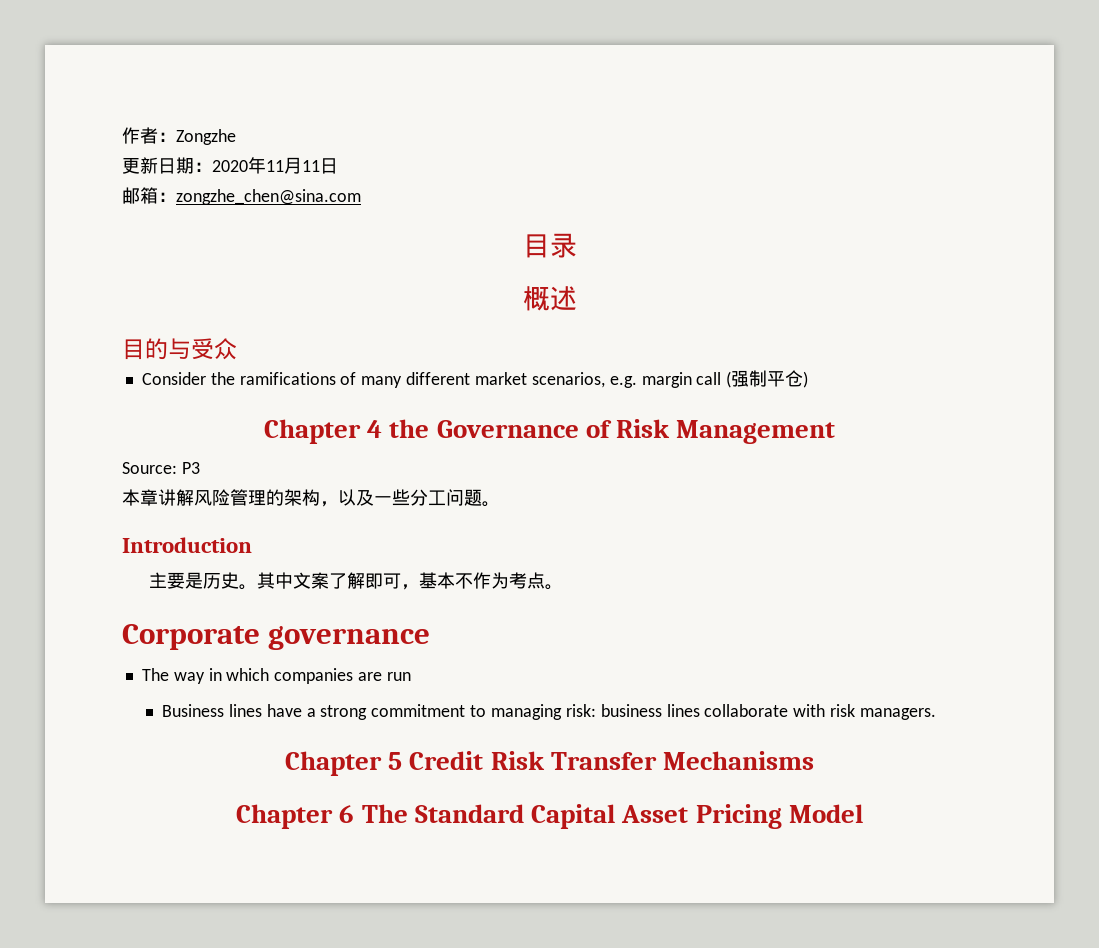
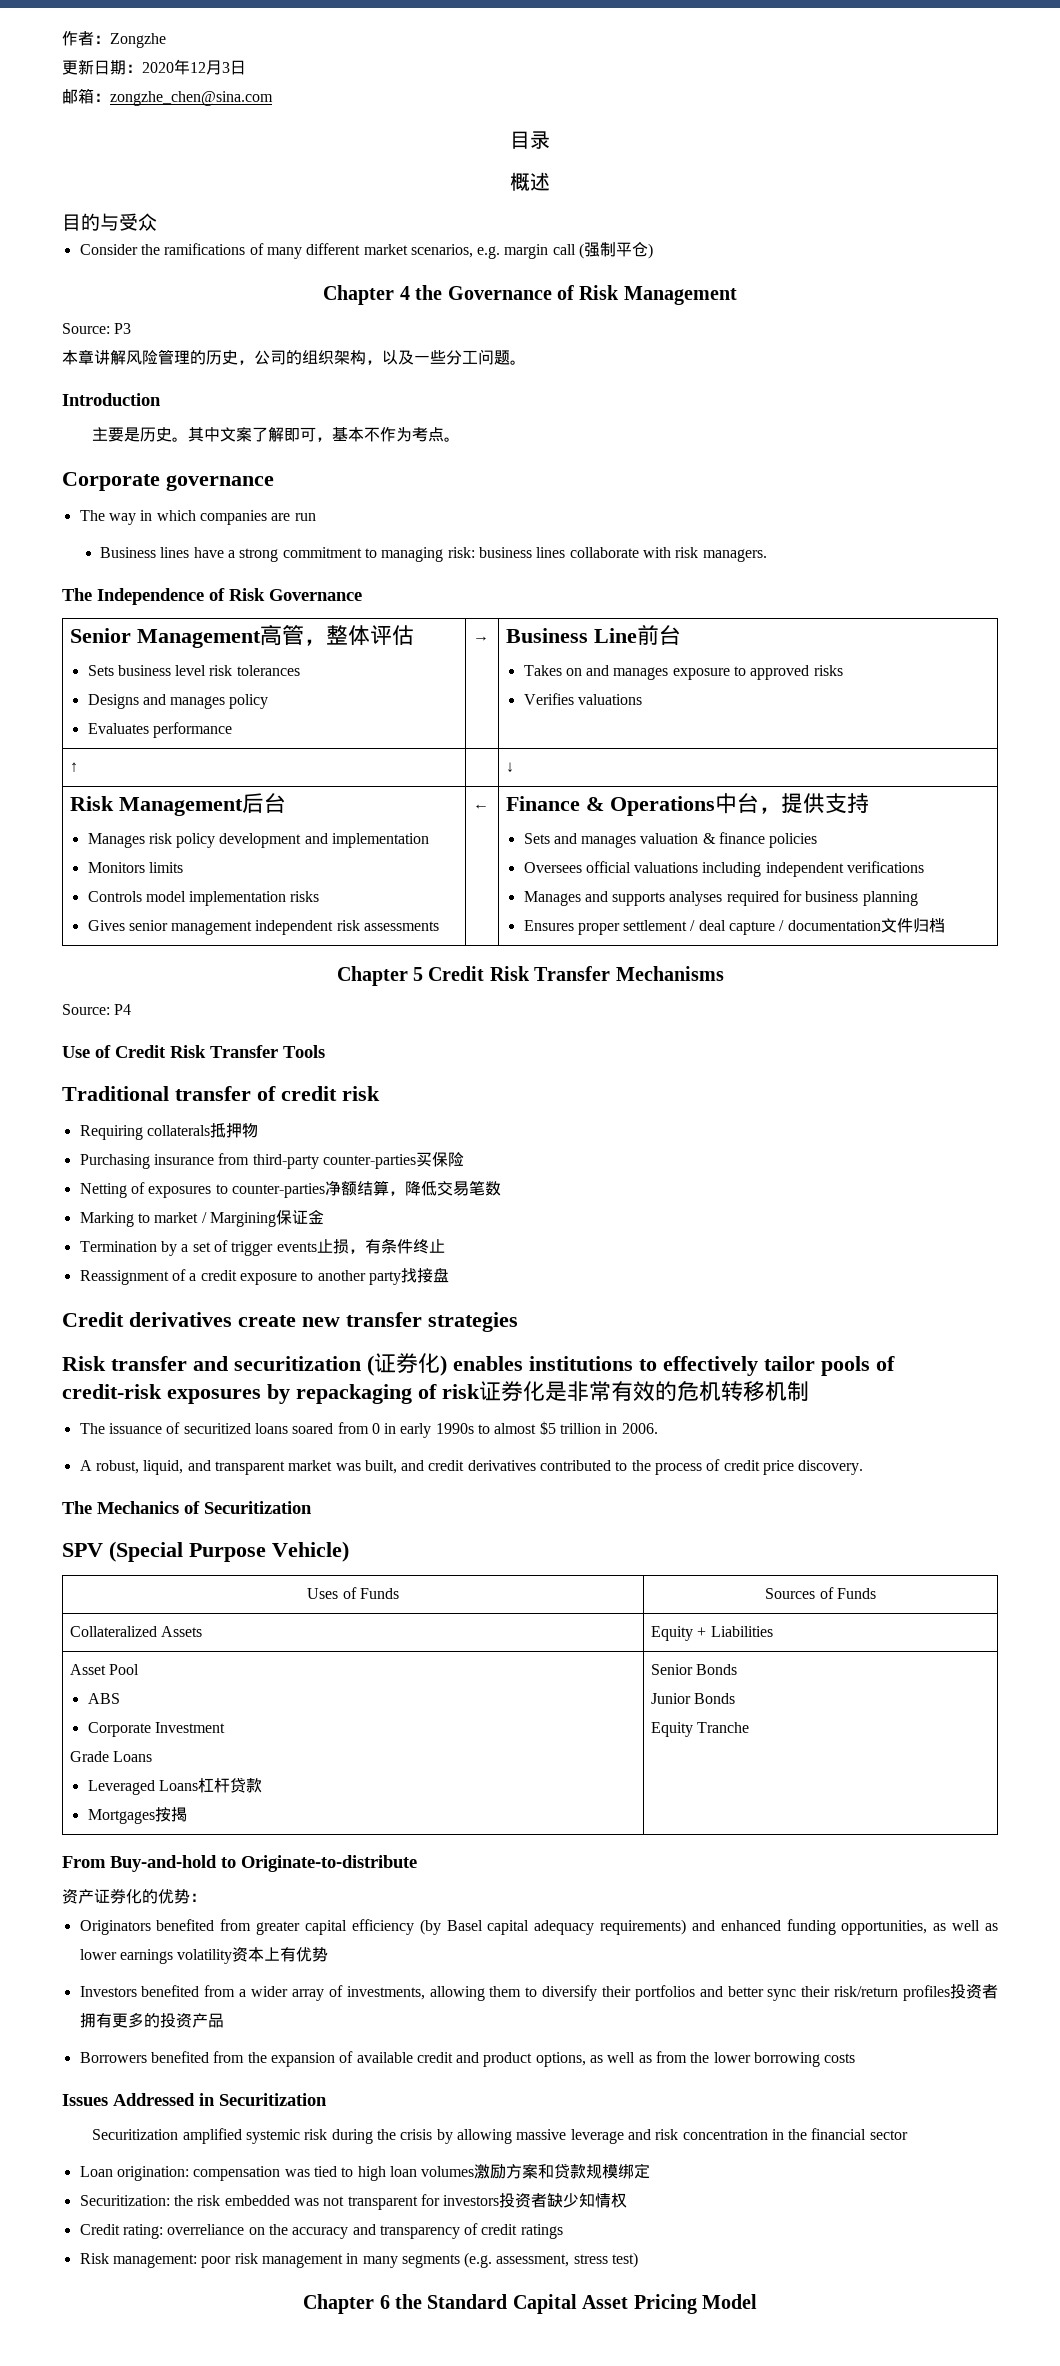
- 更新日期：2020年11月11日
+ 更新日期：2020年12月3日
- 本章讲解风险管理的架构，以及一些分工问题。
+ 本章讲解风险管理的历史，公司的组织架构，以及一些分工问题。
+ The Independence of Risk Governance
+ Senior Management高管，整体评估
+ Sets business level risk tolerances
+ Designs and manages policy
+ Evaluates performance | → | Business Line前台
+ Takes on and manages exposure to approved risks
+ Verifies valuations
+ ↑ | | ↓
+ Risk Management后台
+ Manages risk policy development and implementation
+ Monitors limits
+ Controls model implementation risks
+ Gives senior management independent risk assessments | ← | Finance & Operations中台，提供支持
+ Sets and manages valuation & finance policies
+ Oversees official valuations including independent verifications
+ Manages and supports analyses required for business planning
+ Ensures proper settlement / deal capture / documentation文件归档
+ Source: P4
+ Use of Credit Risk Transfer Tools
+ Traditional transfer of credit risk
+ Requiring collaterals抵押物
+ Purchasing insurance from third-party counter-parties买保险
+ Netting of exposures to counter-parties净额结算，降低交易笔数
+ Marking to market / Margining保证金
+ Termination by a set of trigger events止损，有条件终止
+ Reassignment of a credit exposure to another party找接盘
+ Credit derivatives create new transfer strategies
+ Risk transfer and securitization (证券化) enables institutions to effectively tailor pools of credit-risk exposures by repackaging of risk证券化是非常有效的危机转移机制
+ The issuance of securitized loans soared from 0 in early 1990s to almost $5 trillion in 2006.
+ A robust, liquid, and transparent market was built, and credit derivatives contributed to the process of credit price discovery.
+ The Mechanics of Securitization
+ SPV (Special Purpose Vehicle)
+ Uses of Funds | Sources of Funds
+ Collateralized Assets | Equity + Liabilities
+ Asset Pool
+ ABS
+ Corporate Investment
+ Grade Loans
+ Leveraged Loans杠杆贷款
+ Mortgages按揭 | Senior Bonds
+ Junior Bonds
+ Equity Tranche
+ From Buy-and-hold to Originate-to-distribute
+ 资产证券化的优势：
+ Originators benefited from greater capital efficiency (by Basel capital adequacy requirements) and enhanced funding opportunities, as well as lower earnings volatility资本上有优势
+ Investors benefited from a wider array of investments, allowing them to diversify their portfolios and better sync their risk/return profiles投资者拥有更多的投资产品
+ Borrowers benefited from the expansion of available credit and product options, as well as from the lower borrowing costs
+ Issues Addressed in Securitization
+ Securitization amplified systemic risk during the crisis by allowing massive leverage and risk concentration in the financial sector
+ Loan origination: compensation was tied to high loan volumes激励方案和贷款规模绑定
+ Securitization: the risk embedded was not transparent for investors投资者缺少知情权
+ Credit rating: overreliance on the accuracy and transparency of credit ratings
+ Risk management: poor risk management in many segments (e.g. assessment, stress test)
- Chapter 6 The Standard Capital Asset Pricing Model
+ Chapter 6 the Standard Capital Asset Pricing Model

